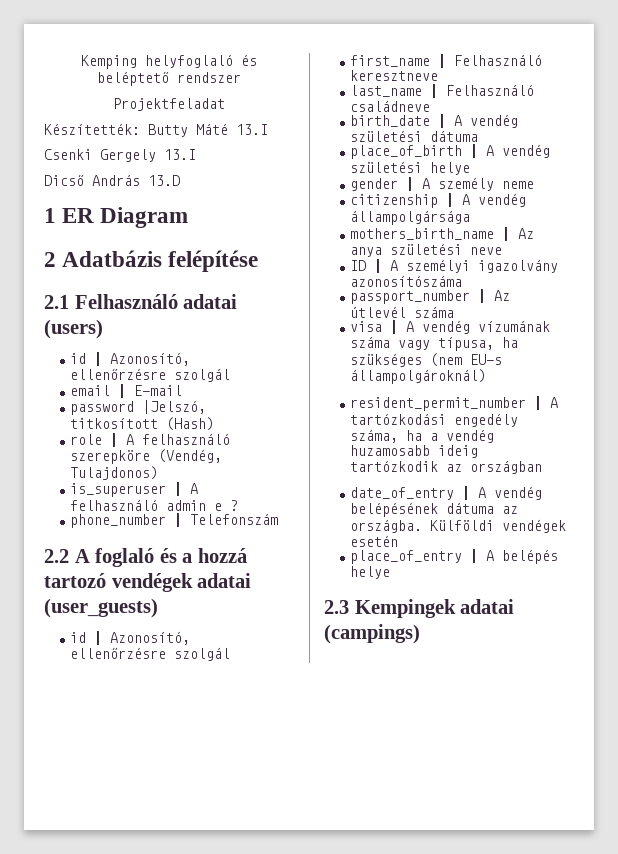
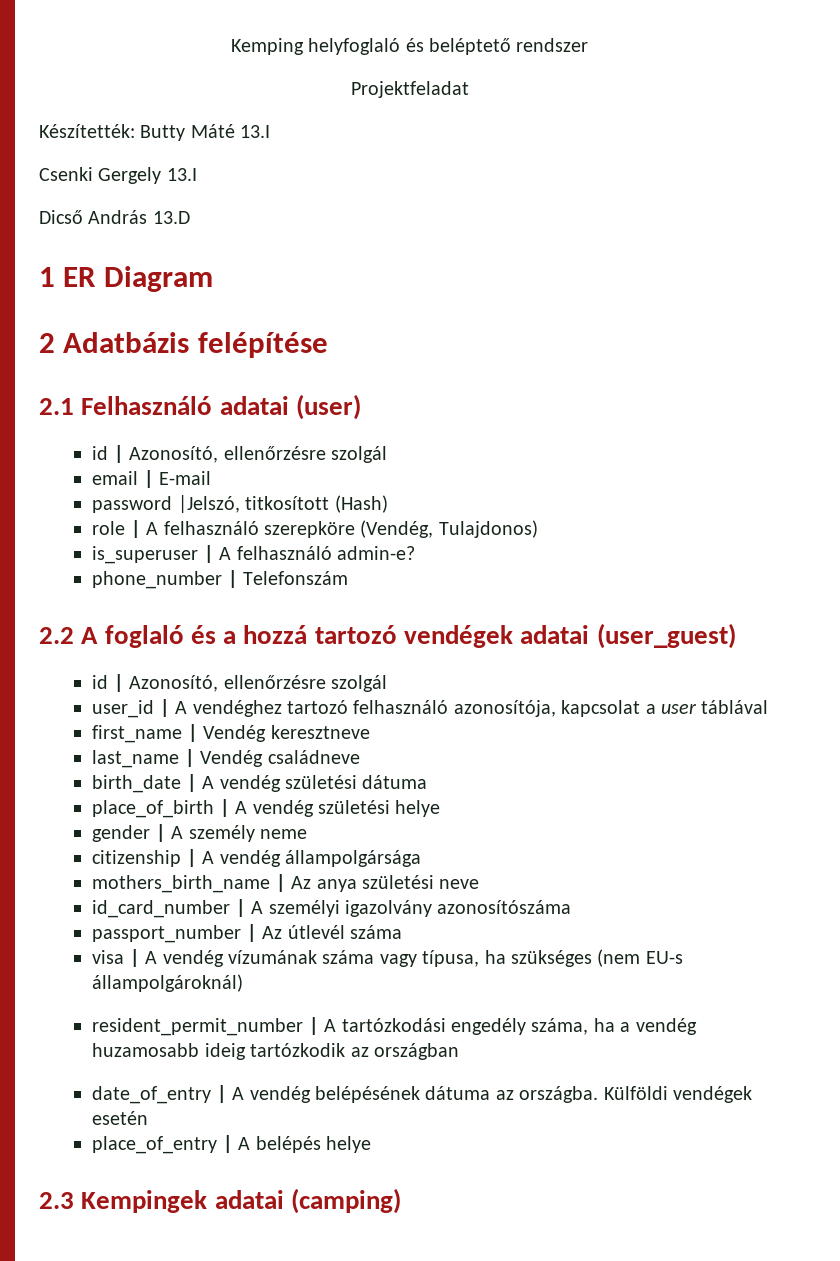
- 2.1 Felhasználó adatai (users)
+ 2.1 Felhasználó adatai (user)
- is_superuser | A felhasználó admin e ?
+ is_superuser | A felhasználó admin-e?
- 2.2 A foglaló és a hozzá tartozó vendégek adatai (user_guests)
+ 2.2 A foglaló és a hozzá tartozó vendégek adatai (user_guest)
  id | Azonosító, ellenőrzésre szolgál
+ user_id | A vendéghez tartozó felhasználó azonosítója, kapcsolat a user táblával
- first_name | Felhasználó keresztneve
+ first_name | Vendég keresztneve
- last_name | Felhasználó családneve
+ last_name | Vendég családneve
- ID | A személyi igazolvány azonosítószáma
+ id_card_number | A személyi igazolvány azonosítószáma
- 2.3 Kempingek adatai (campings)
+ 2.3 Kempingek adatai (camping)

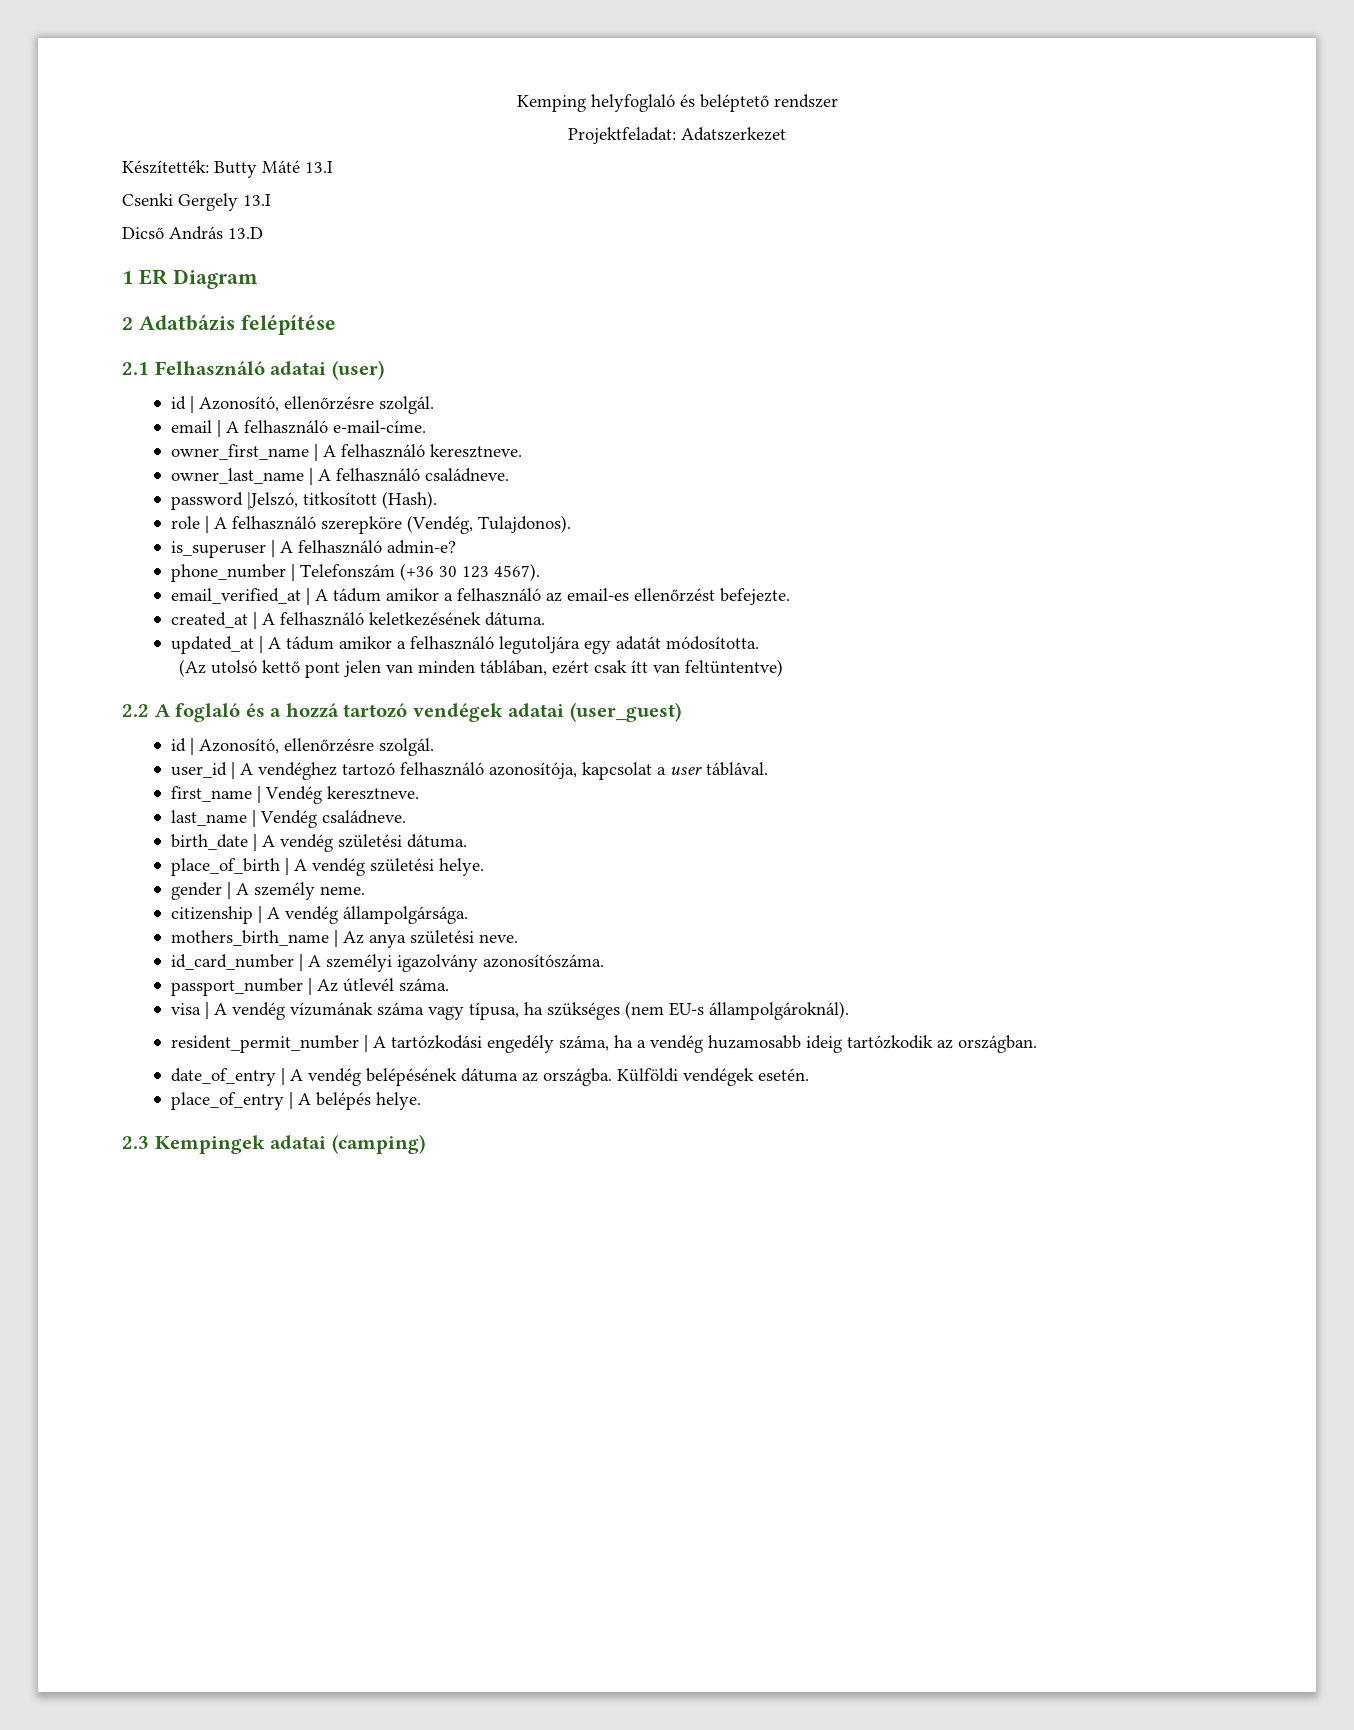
- Projektfeladat
+ Projektfeladat: Adatszerkezet
  2.1 Felhasználó adatai (user)
- id | Azonosító, ellenőrzésre szolgál
+ id | Azonosító, ellenőrzésre szolgál.
- email | E-mail
+ email | A felhasználó e-mail-címe.
+ owner_first_name | A felhasználó keresztneve.
+ owner_last_name | A felhasználó családneve.
- password |Jelszó, titkosított (Hash)
+ password |Jelszó, titkosított (Hash).
- role | A felhasználó szerepköre (Vendég, Tulajdonos)
+ role | A felhasználó szerepköre (Vendég, Tulajdonos).
- phone_number | Telefonszám
+ phone_number | Telefonszám (+36 30 123 4567).
+ email_verified_at | A tádum amikor a felhasználó az email-es ellenőrzést befejezte.
+ created_at | A felhasználó keletkezésének dátuma.
+ updated_at | A tádum amikor a felhasználó legutoljára egy adatát módosította.
+ (Az utolsó kettő pont jelen van minden táblában, ezért csak ítt van feltüntentve)
  2.2 A foglaló és a hozzá tartozó vendégek adatai (user_guest)
- id | Azonosító, ellenőrzésre szolgál
+ id | Azonosító, ellenőrzésre szolgál.
- user_id | A vendéghez tartozó felhasználó azonosítója, kapcsolat a user táblával
+ user_id | A vendéghez tartozó felhasználó azonosítója, kapcsolat a user táblával.
- first_name | Vendég keresztneve
+ first_name | Vendég keresztneve.
- last_name | Vendég családneve
+ last_name | Vendég családneve.
- birth_date | A vendég születési dátuma
+ birth_date | A vendég születési dátuma.
- place_of_birth | A vendég születési helye
+ place_of_birth | A vendég születési helye.
- gender | A személy neme
+ gender | A személy neme.
- citizenship | A vendég állampolgársága
+ citizenship | A vendég állampolgársága.
- mothers_birth_name | Az anya születési neve
+ mothers_birth_name | Az anya születési neve.
- id_card_number | A személyi igazolvány azonosítószáma
+ id_card_number | A személyi igazolvány azonosítószáma.
- passport_number | Az útlevél száma
+ passport_number | Az útlevél száma.
- visa | A vendég vízumának száma vagy típusa, ha szükséges (nem EU-s állampolgároknál)
+ visa | A vendég vízumának száma vagy típusa, ha szükséges (nem EU-s állampolgároknál).
- resident_permit_number | A tartózkodási engedély száma, ha a vendég huzamosabb ideig tartózkodik az országban
+ resident_permit_number | A tartózkodási engedély száma, ha a vendég huzamosabb ideig tartózkodik az országban.
- Külföldi vendégek esetén
+ Külföldi vendégek esetén.
- place_of_entry | A belépés helye
+ place_of_entry | A belépés helye.

